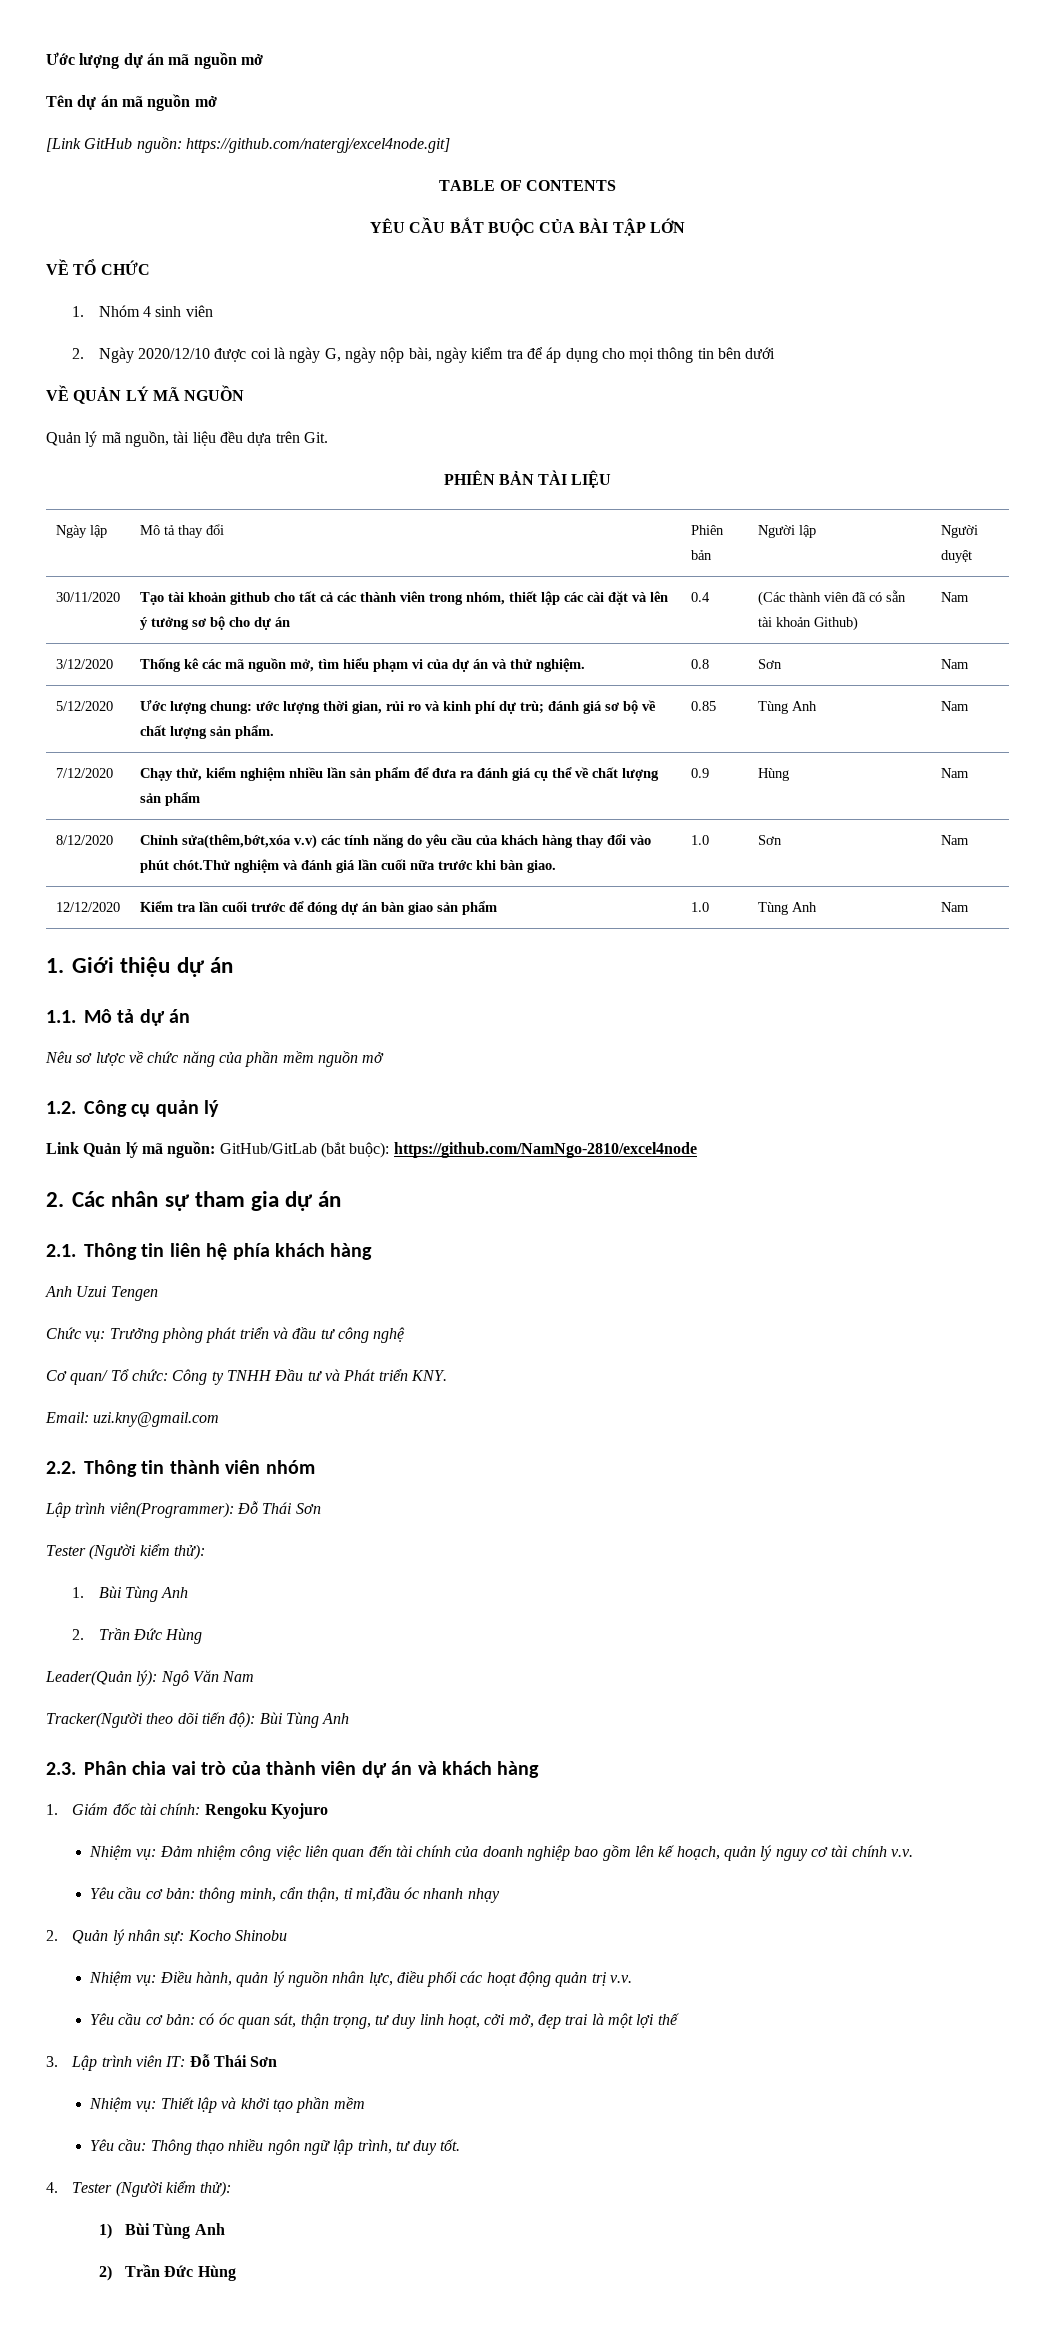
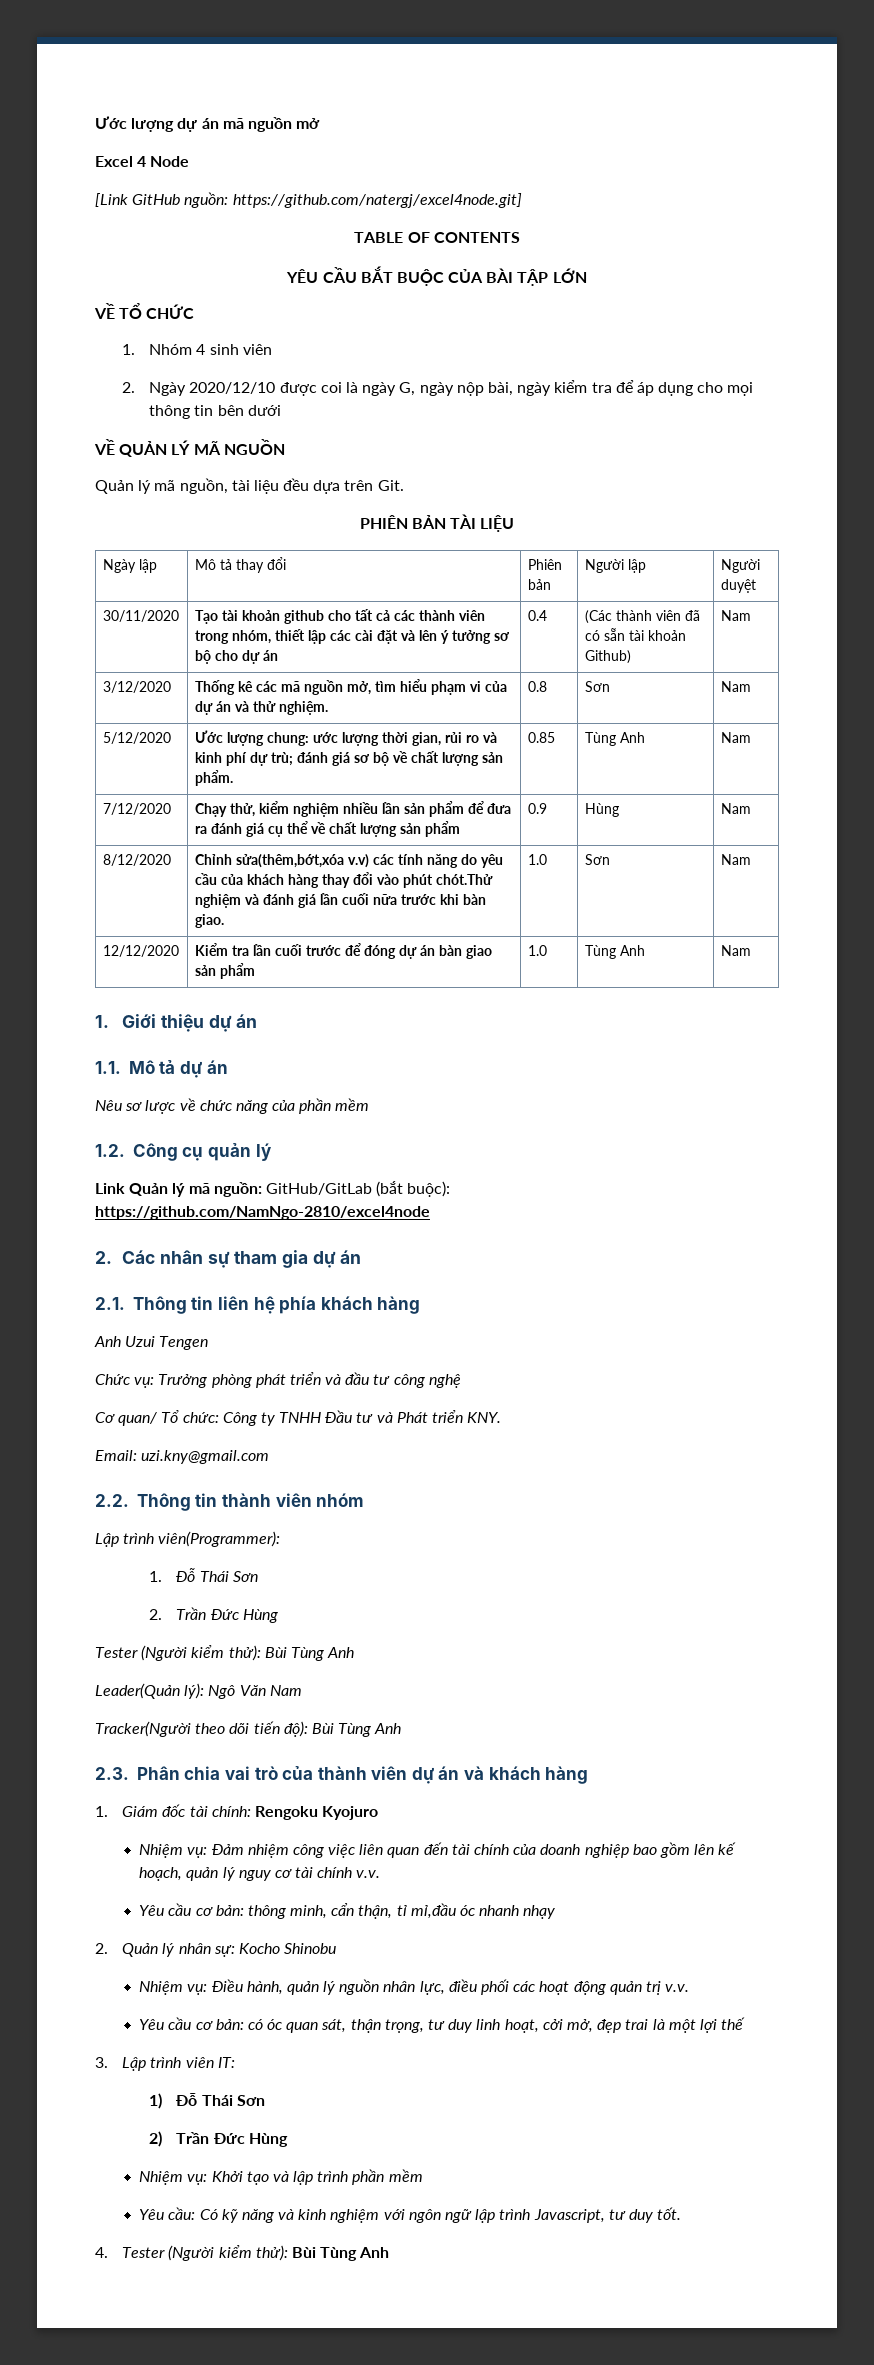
- Tên dự án mã nguồn mở
+ Excel 4 Node
- Nêu sơ lược về chức năng của phần mềm nguồn mở
+ Nêu sơ lược về chức năng của phần mềm
- Lập trình viên(Programmer): Đỗ Thái Sơn
- Tester (Người kiểm thử):
- 1. Bùi Tùng Anh
+ Lập trình viên(Programmer):
+ 1. Đỗ Thái Sơn
  2. Trần Đức Hùng
+ Tester (Người kiểm thử): Bùi Tùng Anh
- 3. Lập trình viên IT: Đỗ Thái Sơn
- Nhiệm vụ: Thiết lập và khởi tạo phần mềm
- Yêu cầu: Thông thạo nhiều ngôn ngữ lập trình, tư duy tốt.
+ 3. Lập trình viên IT:
+ 1) Đỗ Thái Sơn
+ 2) Trần Đức Hùng
+ Nhiệm vụ: Khởi tạo và lập trình phần mềm
+ Yêu cầu: Có kỹ năng và kinh nghiệm với ngôn ngữ lập trình Javascript, tư duy tốt.
- 4. Tester (Người kiểm thử):
- 1) Bùi Tùng Anh
- 2) Trần Đức Hùng
+ 4. Tester (Người kiểm thử): Bùi Tùng Anh

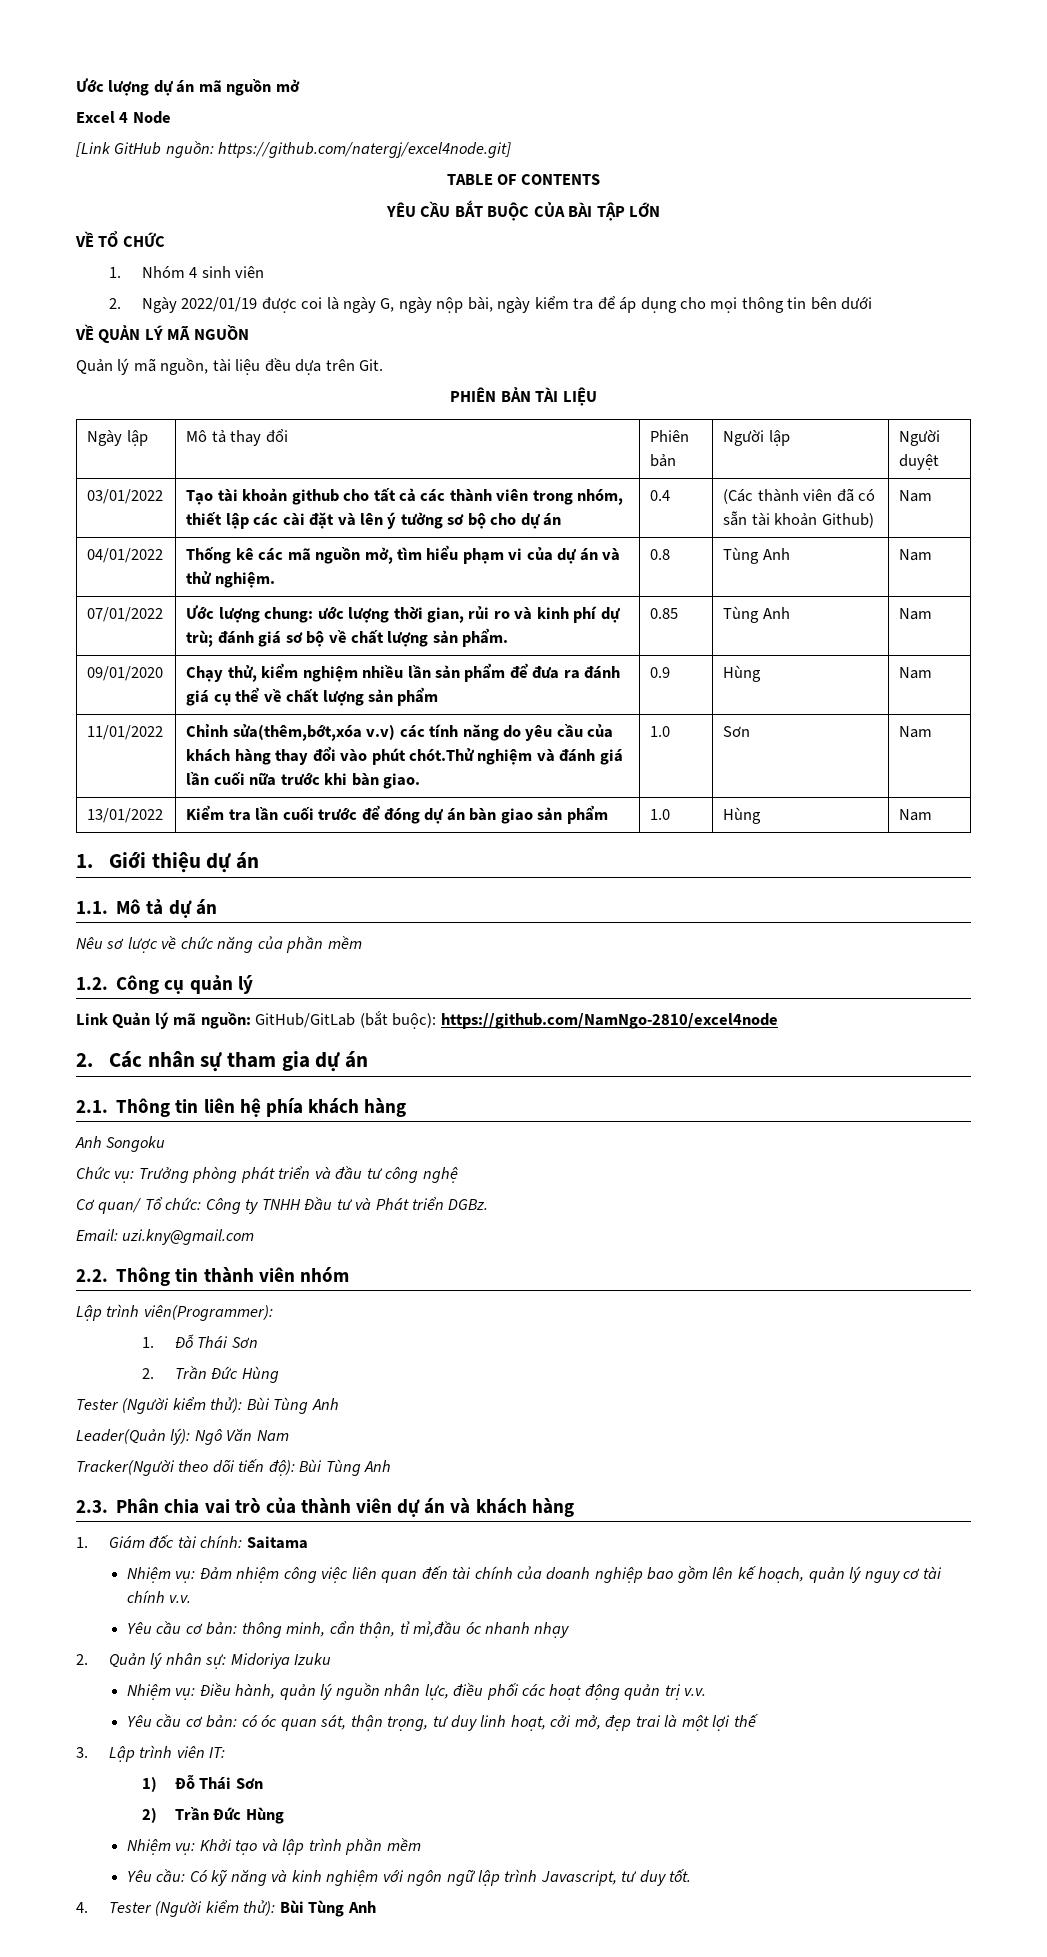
- 2. Ngày 2020/12/10 được coi là ngày G, ngày nộp bài, ngày kiểm tra để áp dụng cho mọi thông tin bên dưới
+ 2. Ngày 2022/01/19 được coi là ngày G, ngày nộp bài, ngày kiểm tra để áp dụng cho mọi thông tin bên dưới
- 30/11/2020 | Tạo tài khoản github cho tất cả các thành viên trong nhóm, thiết lập các cài đặt và lên ý tưởng sơ bộ cho dự án | 0.4 | (Các thành viên đã có sẵn tài khoản Github) | Nam
+ 03/01/2022 | Tạo tài khoản github cho tất cả các thành viên trong nhóm, thiết lập các cài đặt và lên ý tưởng sơ bộ cho dự án | 0.4 | (Các thành viên đã có sẵn tài khoản Github) | Nam
- 3/12/2020 | Thống kê các mã nguồn mở, tìm hiểu phạm vi của dự án và thử nghiệm. | 0.8 | Sơn | Nam
- 5/12/2020 | Ước lượng chung: ước lượng thời gian, rủi ro và kinh phí dự trù; đánh giá sơ bộ về chất lượng sản phẩm. | 0.85 | Tùng Anh | Nam
+ 04/01/2022 | Thống kê các mã nguồn mở, tìm hiểu phạm vi của dự án và thử nghiệm. | 0.8 | Tùng Anh | Nam
+ 07/01/2022 | Ước lượng chung: ước lượng thời gian, rủi ro và kinh phí dự trù; đánh giá sơ bộ về chất lượng sản phẩm. | 0.85 | Tùng Anh | Nam
- 7/12/2020 | Chạy thử, kiểm nghiệm nhiều lần sản phẩm để đưa ra đánh giá cụ thể về chất lượng sản phẩm | 0.9 | Hùng | Nam
+ 09/01/2020 | Chạy thử, kiểm nghiệm nhiều lần sản phẩm để đưa ra đánh giá cụ thể về chất lượng sản phẩm | 0.9 | Hùng | Nam
- 8/12/2020 | Chỉnh sửa(thêm,bớt,xóa v.v) các tính năng do yêu cầu của khách hàng thay đổi vào phút chót.Thử nghiệm và đánh giá lần cuối nữa trước khi bàn giao. | 1.0 | Sơn | Nam
+ 11/01/2022 | Chỉnh sửa(thêm,bớt,xóa v.v) các tính năng do yêu cầu của khách hàng thay đổi vào phút chót.Thử nghiệm và đánh giá lần cuối nữa trước khi bàn giao. | 1.0 | Sơn | Nam
- 12/12/2020 | Kiểm tra lần cuối trước để đóng dự án bàn giao sản phẩm | 1.0 | Tùng Anh | Nam
+ 13/01/2022 | Kiểm tra lần cuối trước để đóng dự án bàn giao sản phẩm | 1.0 | Hùng | Nam
- Anh Uzui Tengen
+ Anh Songoku
- Cơ quan/ Tổ chức: Công ty TNHH Đầu tư và Phát triển KNY.
+ Cơ quan/ Tổ chức: Công ty TNHH Đầu tư và Phát triển DGBz.
- 1. Giám đốc tài chính: Rengoku Kyojuro
+ 1. Giám đốc tài chính: Saitama
- 2. Quản lý nhân sự: Kocho Shinobu
+ 2. Quản lý nhân sự: Midoriya Izuku

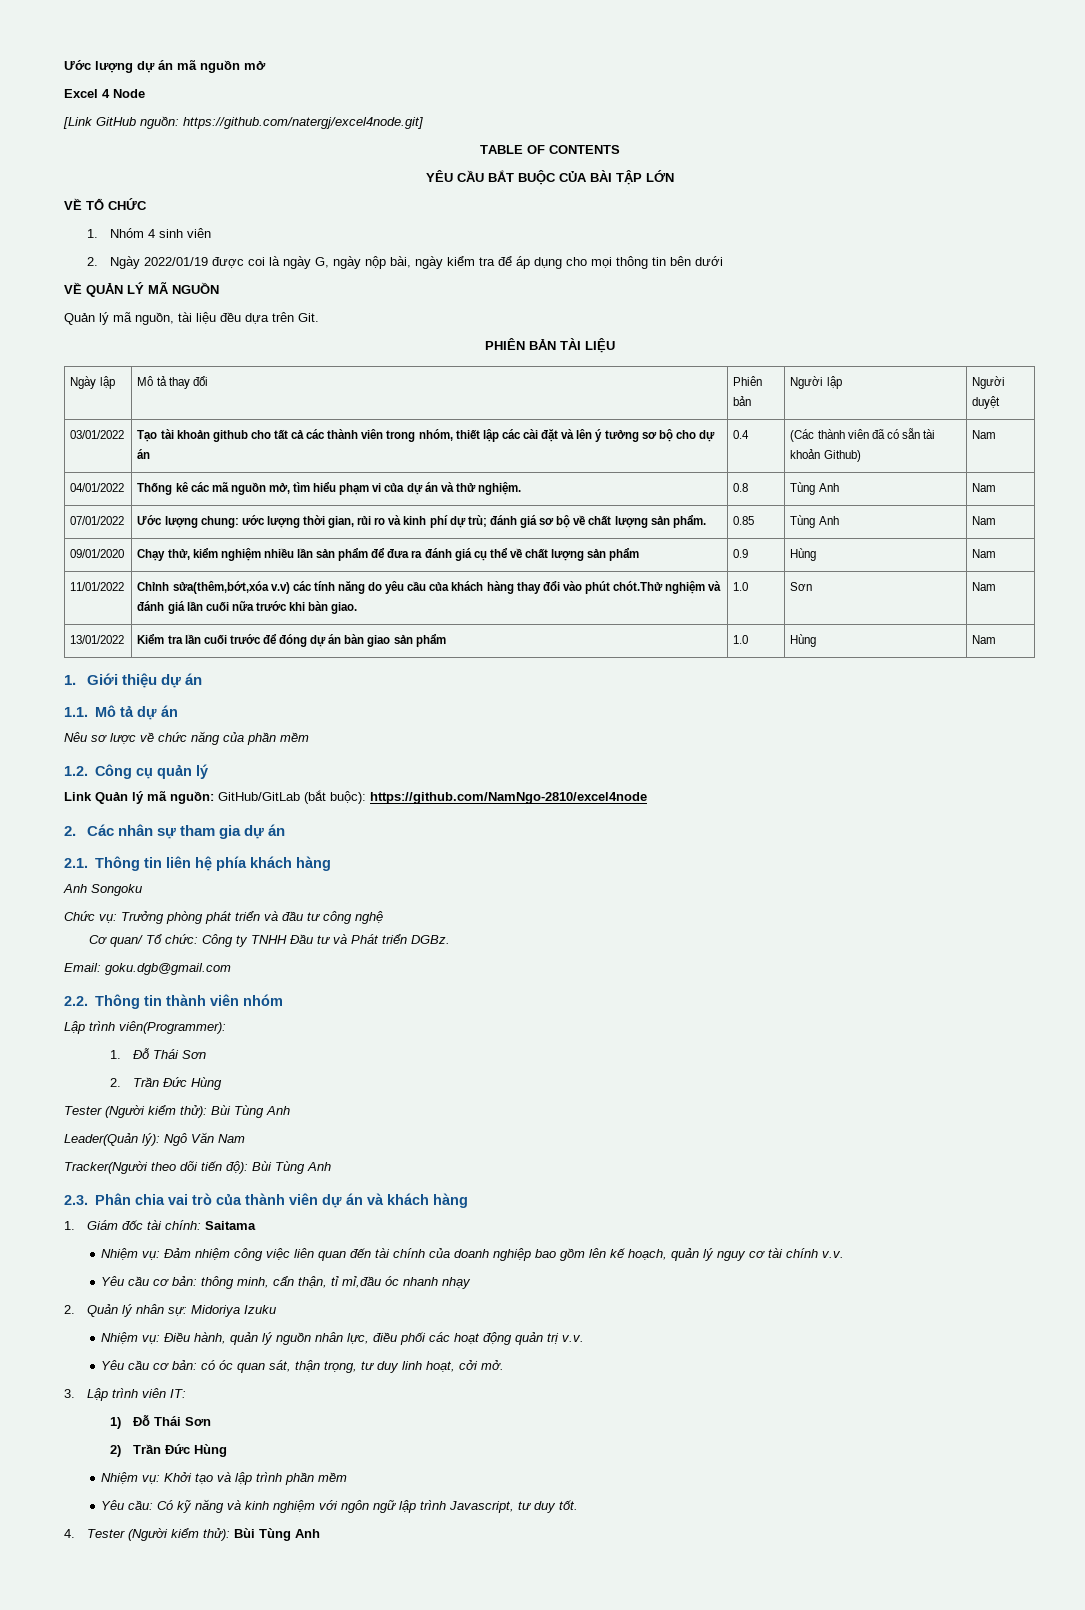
- Email: uzi.kny@gmail.com
+ Email: goku.dgb@gmail.com
- Yêu cầu cơ bản: có óc quan sát, thận trọng, tư duy linh hoạt, cởi mở, đẹp trai là một lợi thế
+ Yêu cầu cơ bản: có óc quan sát, thận trọng, tư duy linh hoạt, cởi mở.

